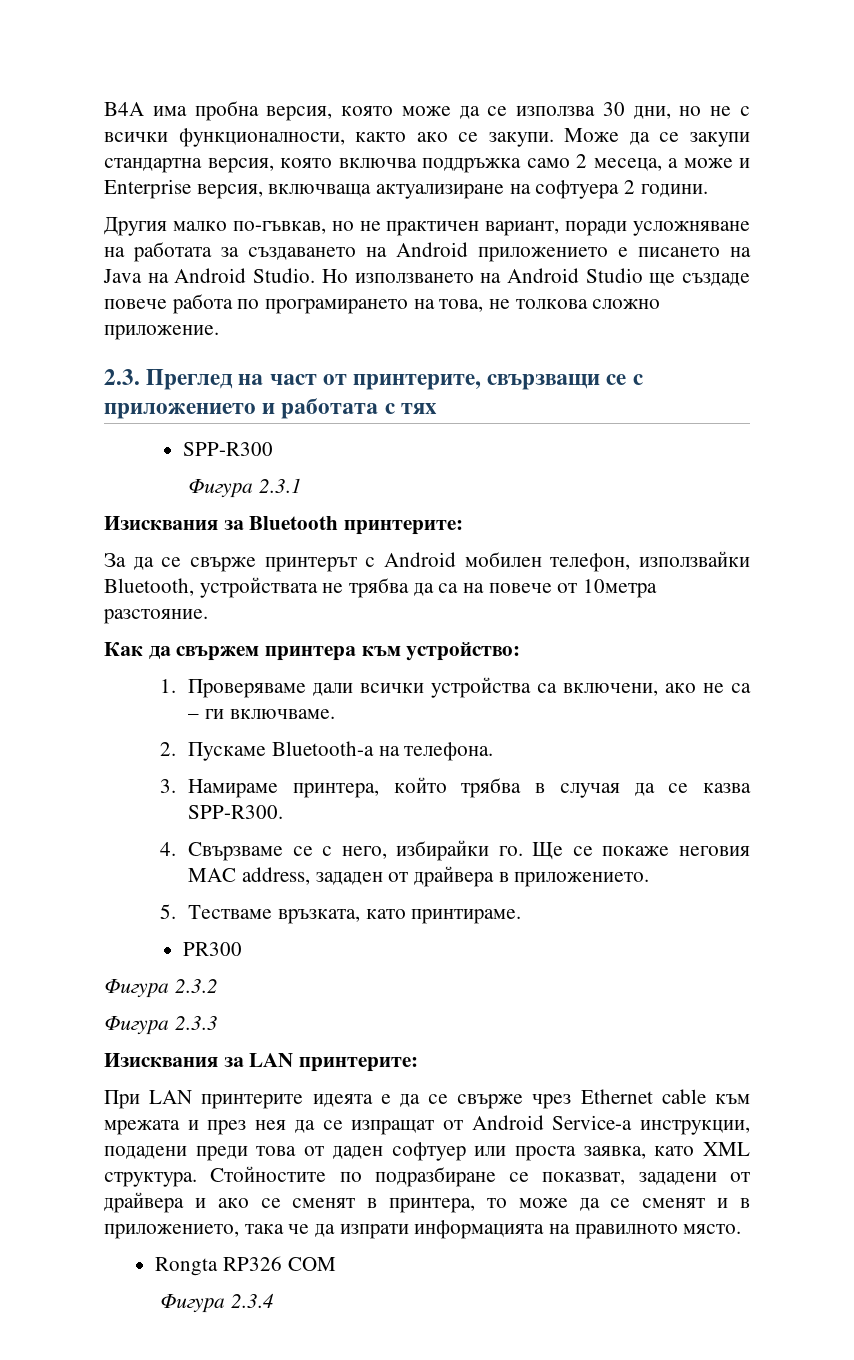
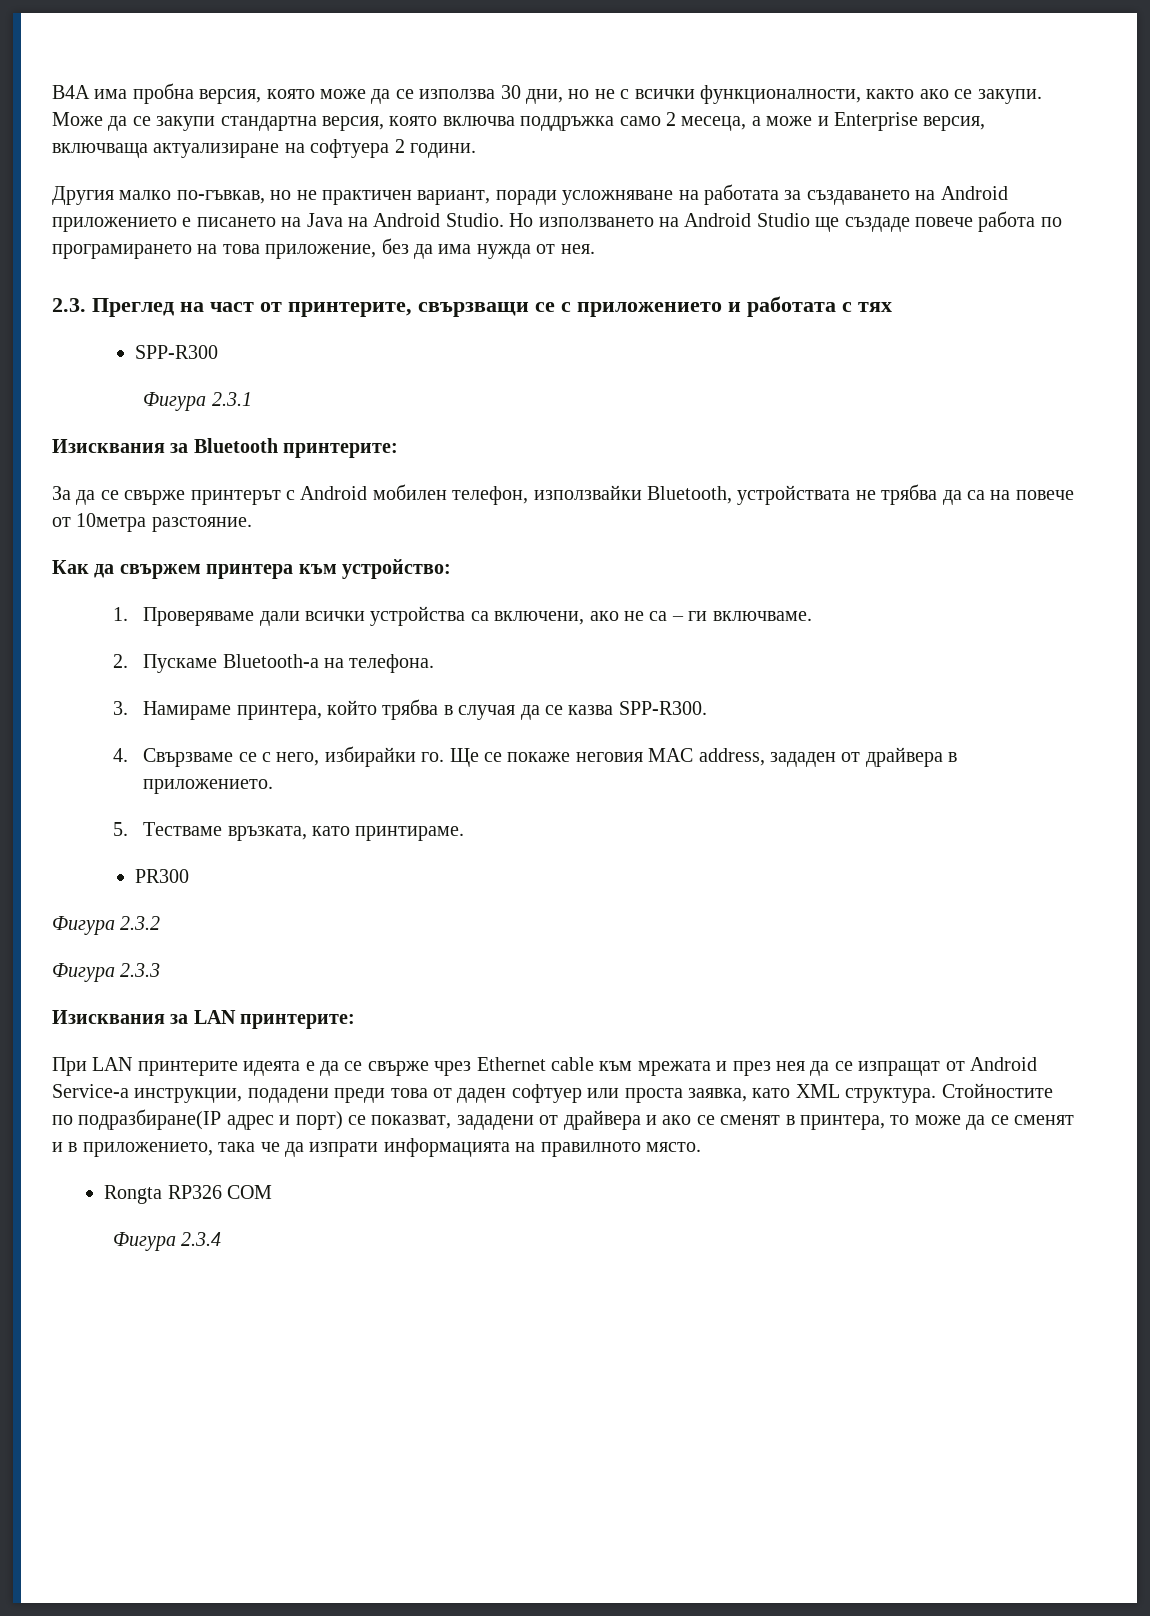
- Но използването на Android Studio ще създаде повече работа по програмирането на това, не толкова сложно приложение.
+ Но използването на Android Studio ще създаде повече работа по програмирането на това приложение, без да има нужда от нея.
- Стойностите по подразбиране се показват, зададени от драйвера и ако се сменят в принтера, то може да се сменят и в приложението, така че да изпрати информацията на правилното място.
+ Стойностите по подразбиране(IP адрес и порт) се показват, зададени от драйвера и ако се сменят в принтера, то може да се сменят и в приложението, така че да изпрати информацията на правилното място.

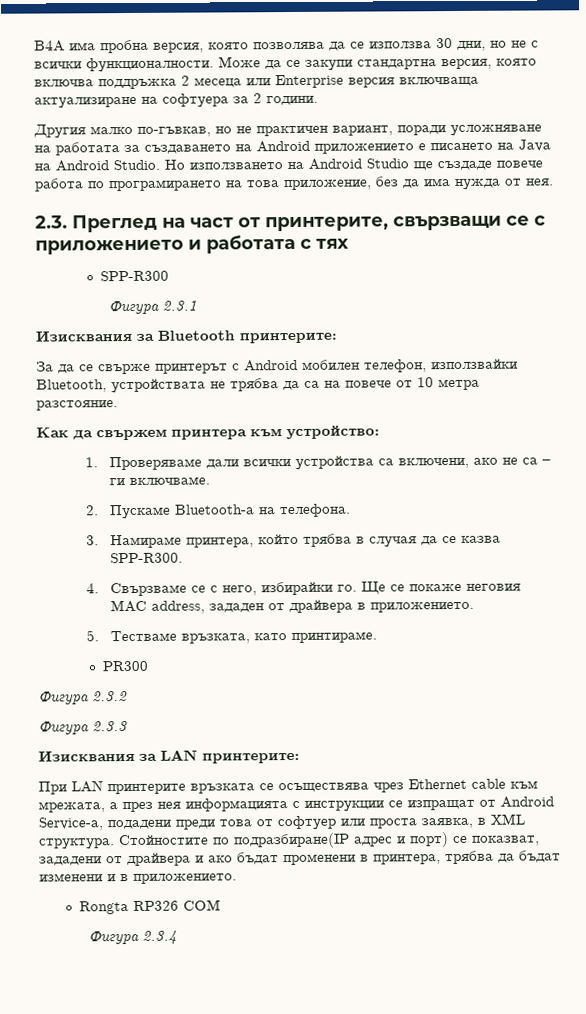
- B4A има пробна версия, която може да се използва 30 дни, но не с всички функционалности, както ако се закупи.
+ B4A има пробна версия, която позволява да се използва 30 дни, но не с всички функционалности.
- Може да се закупи стандартна версия, която включва поддръжка само 2 месеца, а може и Enterprise версия, включваща актуализиране на софтуера 2 години.
+ Може да се закупи стандартна версия, която включва поддръжка 2 месеца или Enterprise версия включваща актуализиране на софтуера за 2 години.
- За да се свърже принтерът с Android мобилен телефон, използвайки Bluetooth, устройствата не трябва да са на повече от 10метра разстояние.
+ За да се свърже принтерът с Android мобилен телефон, използвайки Bluetooth, устройствата не трябва да са на повече от 10 метра разстояние.
- При LAN принтерите идеята е да се свърже чрез Ethernet cable към мрежата и през нея да се изпращат от Android Service-a инструкции, подадени преди това от даден софтуер или проста заявка, като XML структура.
+ При LAN принтерите връзката се осъществява чрез Ethernet cable към мрежата, а през нея информацията с инструкции се изпращат от Android Service-a, подадени преди това от софтуер или проста заявка, в XML структура.
- Стойностите по подразбиране(IP адрес и порт) се показват, зададени от драйвера и ако се сменят в принтера, то може да се сменят и в приложението, така че да изпрати информацията на правилното място.
+ Стойностите по подразбиране(IP адрес и порт) се показват, зададени от драйвера и ако бъдат променени в принтера, трябва да бъдат изменени и в приложението.

